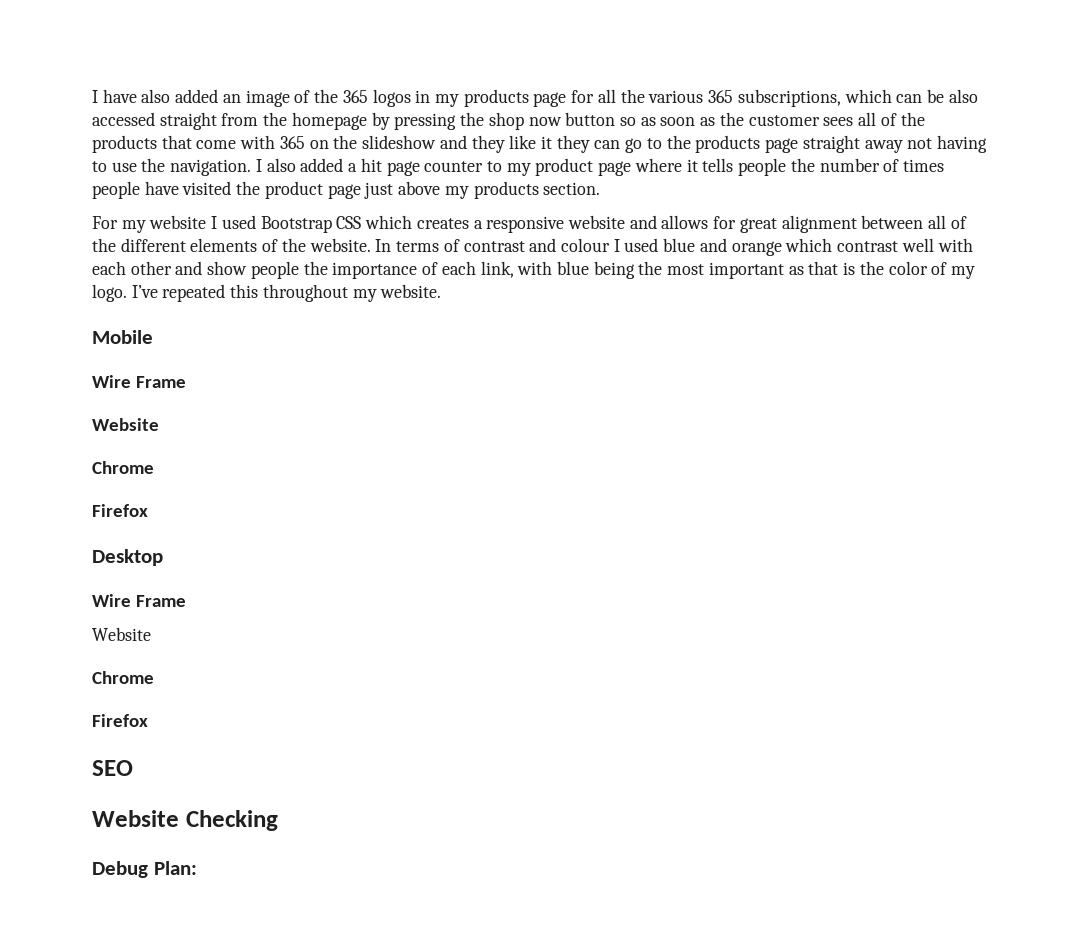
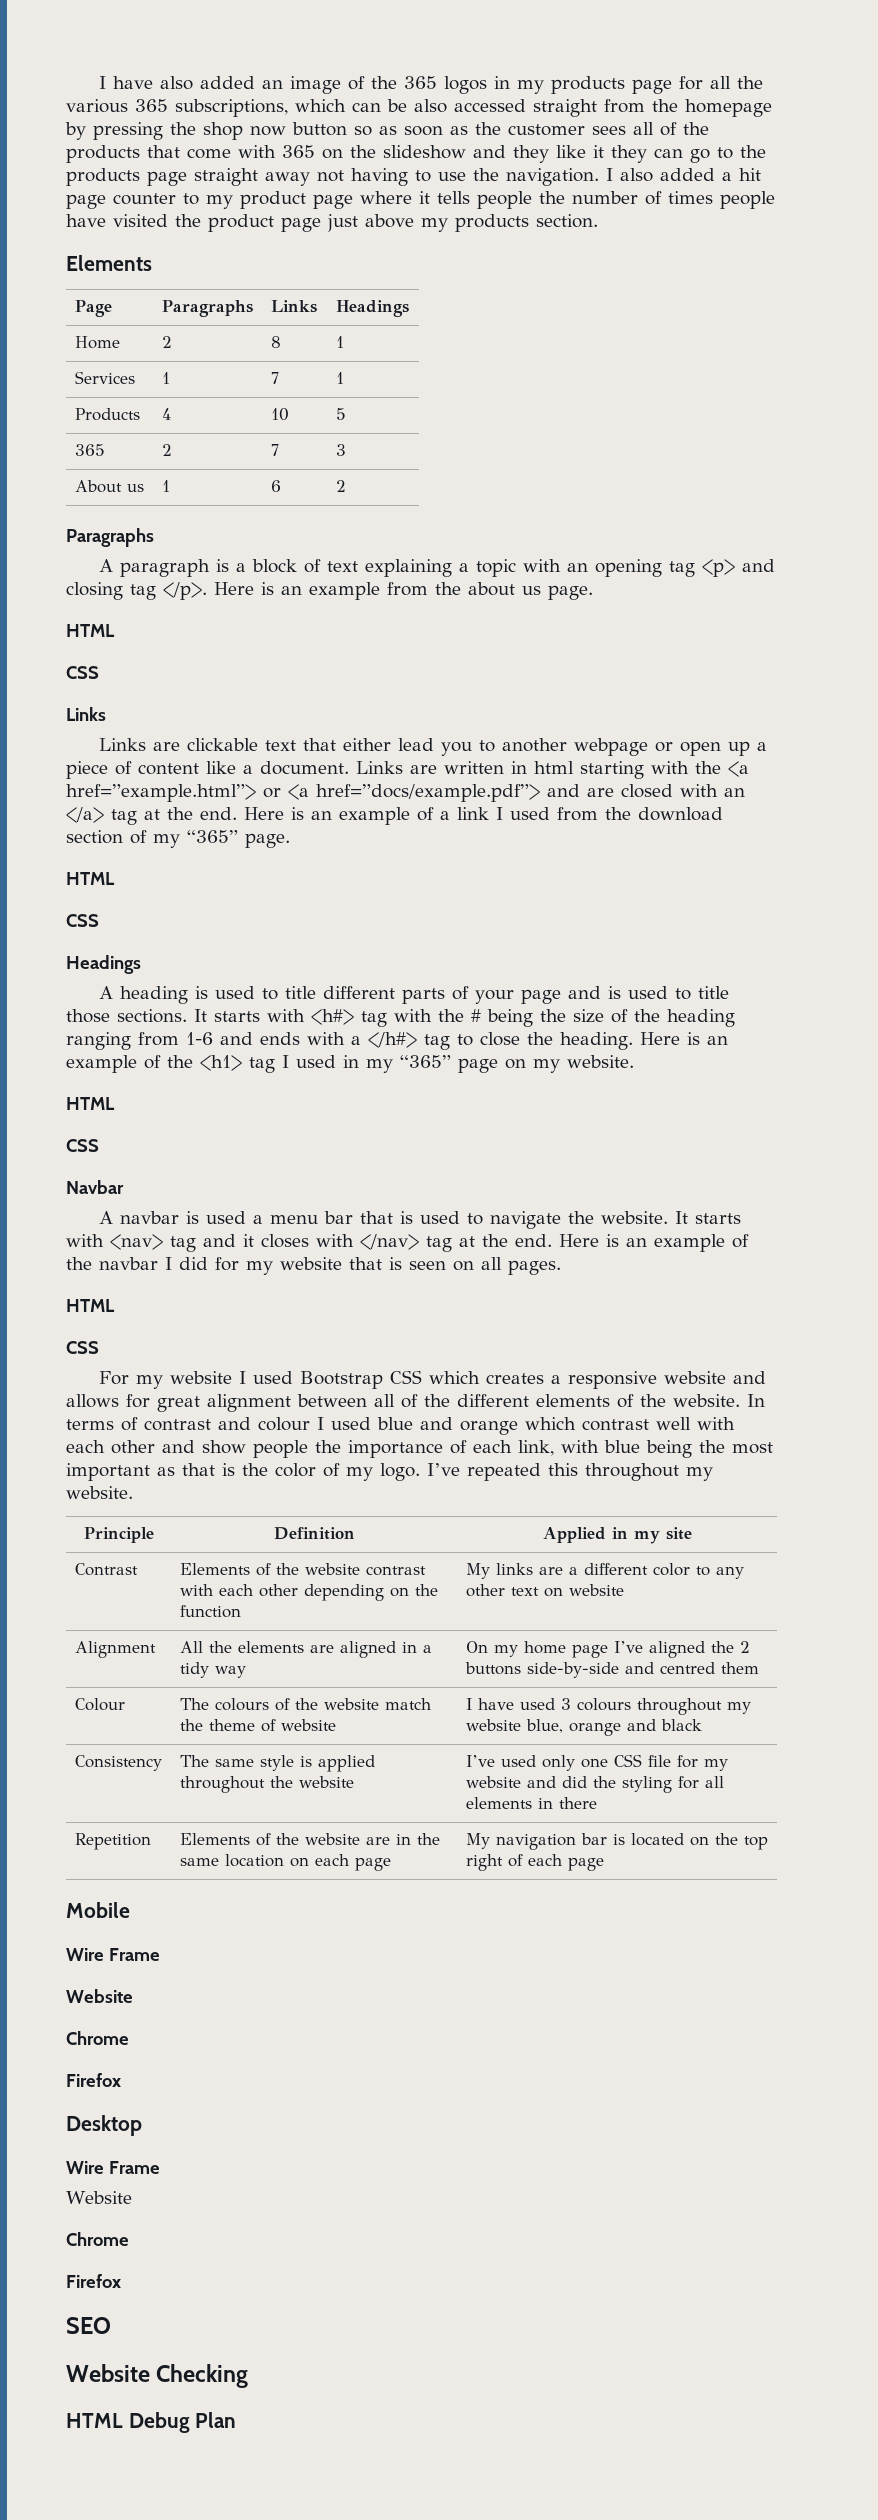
  I also added a hit page counter to my product page where it tells people the number of times people have visited the product page just above my products section.
+ Elements
+ Page | Paragraphs | Links | Headings
+ Home | 2 | 8 | 1
+ Services | 1 | 7 | 1
+ Products | 4 | 10 | 5
+ 365 | 2 | 7 | 3
+ About us | 1 | 6 | 2
+ Paragraphs
+ A paragraph is a block of text explaining a topic with an opening tag <p> and closing tag </p>. Here is an example from the about us page.
+ HTML
+ CSS
+ Links
+ Links are clickable text that either lead you to another webpage or open up a piece of content like a document. Links are written in html starting with the <a href=”example.html”> or <a href=”docs/example.pdf”> and are closed with an </a> tag at the end. Here is an example of a link I used from the download section of my “365” page.
+ HTML
+ CSS
+ Headings
+ A heading is used to title different parts of your page and is used to title those sections. It starts with <h#> tag with the # being the size of the heading ranging from 1-6 and ends with a </h#> tag to close the heading. Here is an example of the <h1> tag I used in my “365” page on my website.
+ HTML
+ CSS
+ Navbar
+ A navbar is used a menu bar that is used to navigate the website. It starts with <nav> tag and it closes with </nav> tag at the end. Here is an example of the navbar I did for my website that is seen on all pages.
+ HTML
+ CSS
+ Principle | Definition | Applied in my site
+ Contrast | Elements of the website contrast with each other depending on the function | My links are a different color to any other text on website
+ Alignment | All the elements are aligned in a tidy way | On my home page I’ve aligned the 2 buttons side-by-side and centred them
+ Colour | The colours of the website match the theme of website | I have used 3 colours throughout my website blue, orange and black
+ Consistency | The same style is applied throughout the website | I’ve used only one CSS file for my website and did the styling for all elements in there
+ Repetition | Elements of the website are in the same location on each page | My navigation bar is located on the top right of each page
- Debug Plan:
+ HTML Debug Plan

